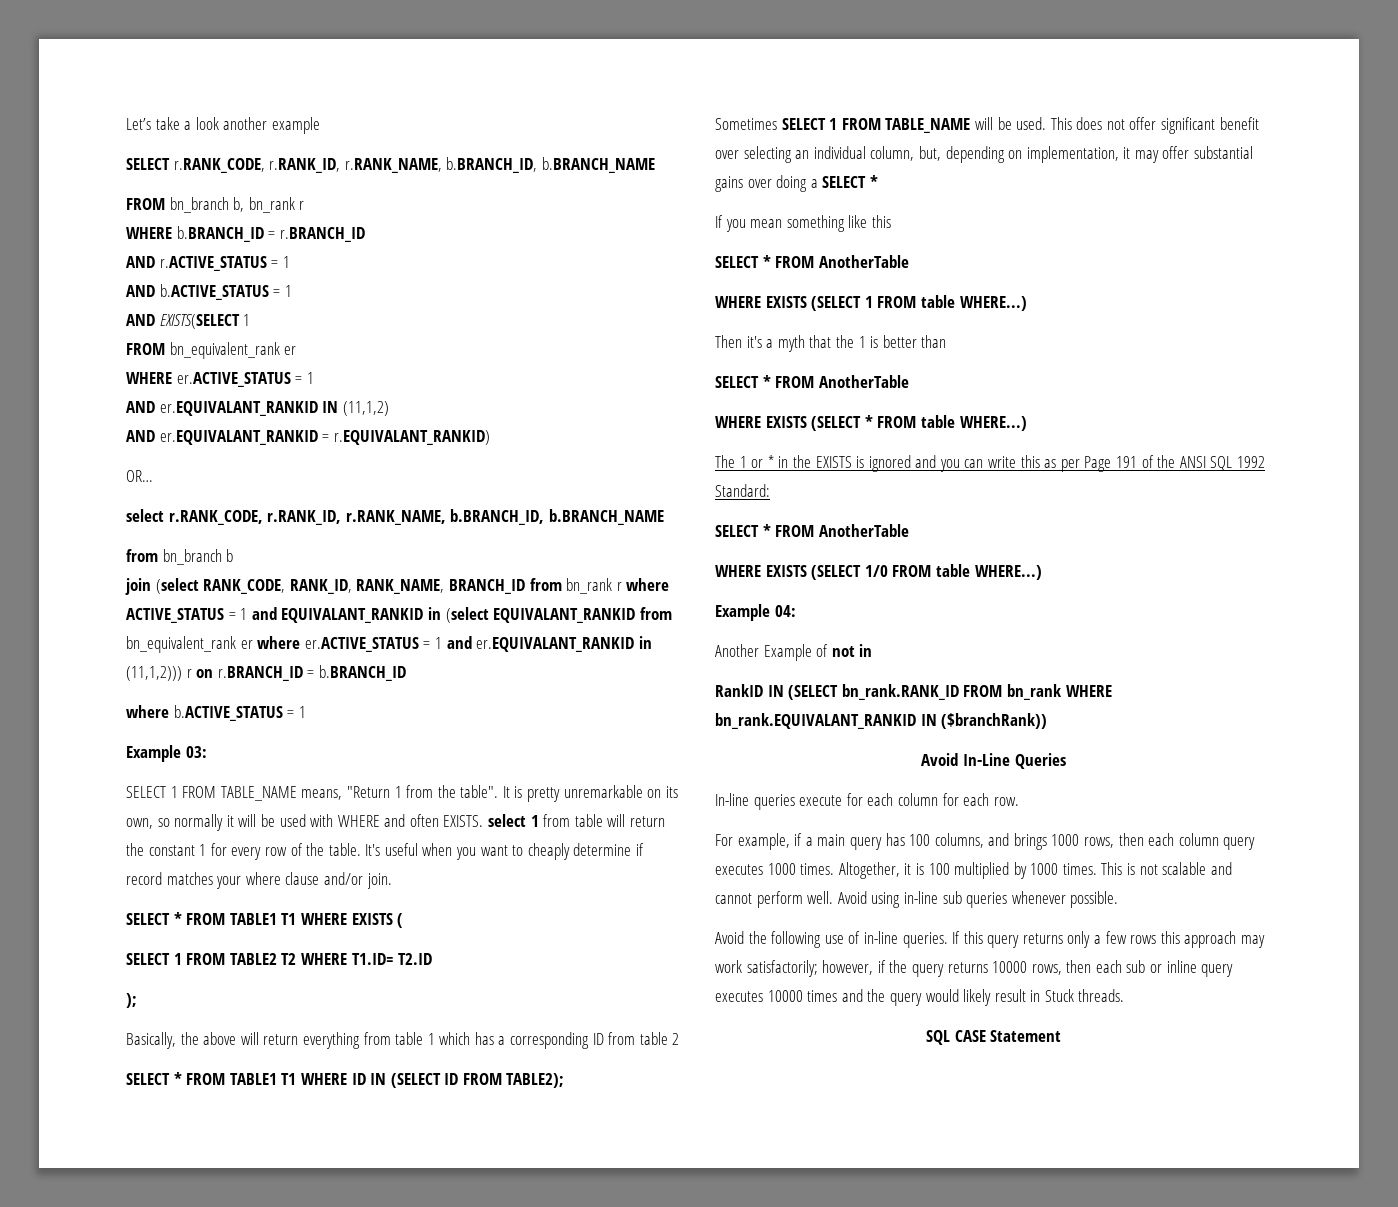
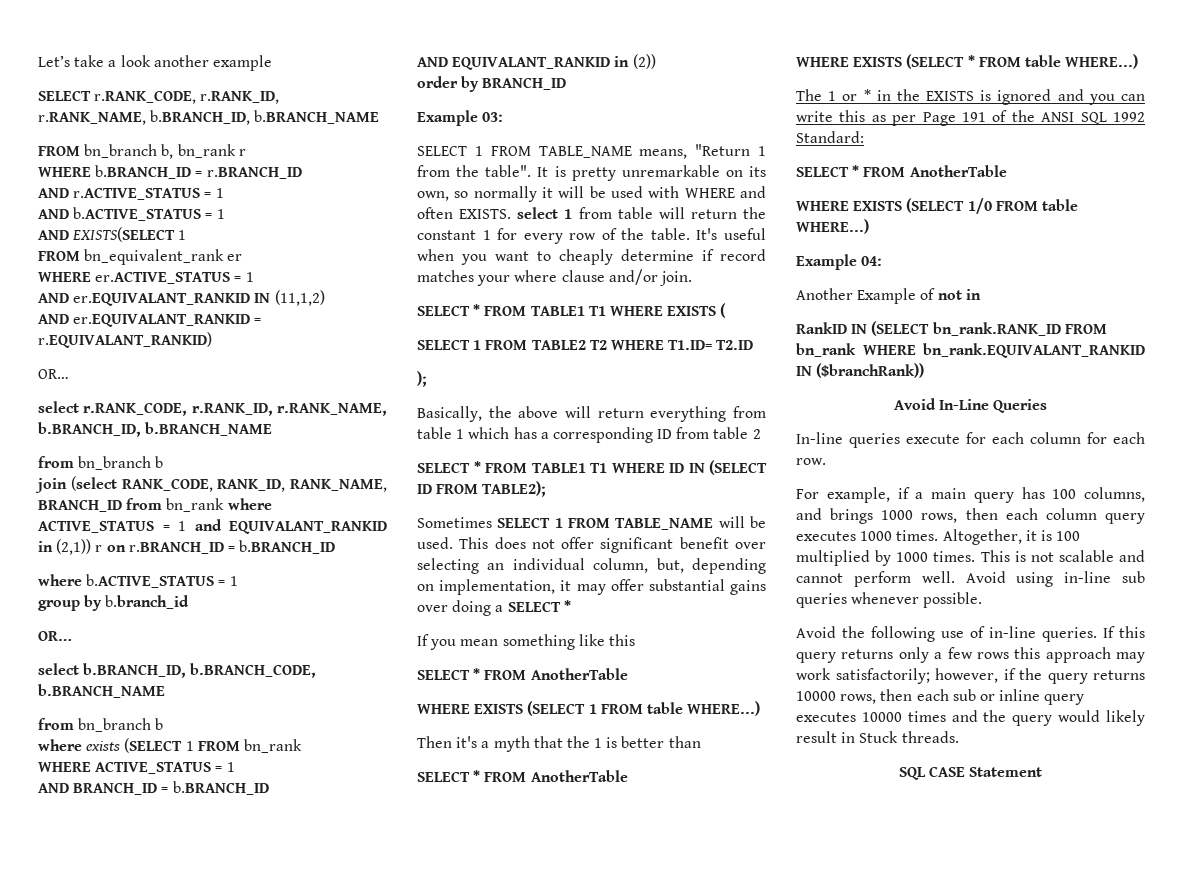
- join (select RANK_CODE, RANK_ID, RANK_NAME, BRANCH_ID from bn_rank r where ACTIVE_STATUS = 1 and EQUIVALANT_RANKID in (select EQUIVALANT_RANKID from bn_equivalent_rank er where er.ACTIVE_STATUS = 1 and er.EQUIVALANT_RANKID in (11,1,2))) r on r.BRANCH_ID = b.BRANCH_ID
+ join (select RANK_CODE, RANK_ID, RANK_NAME, BRANCH_ID from bn_rank where ACTIVE_STATUS = 1 and EQUIVALANT_RANKID in (2,1)) r on r.BRANCH_ID = b.BRANCH_ID
+ group by b.branch_id
+ OR…
+ select b.BRANCH_ID, b.BRANCH_CODE, b.BRANCH_NAME
+ from bn_branch b
+ where exists (SELECT 1 FROM bn_rank
+ WHERE ACTIVE_STATUS = 1
+ AND BRANCH_ID = b.BRANCH_ID
+ AND EQUIVALANT_RANKID in (2))
+ order by BRANCH_ID

